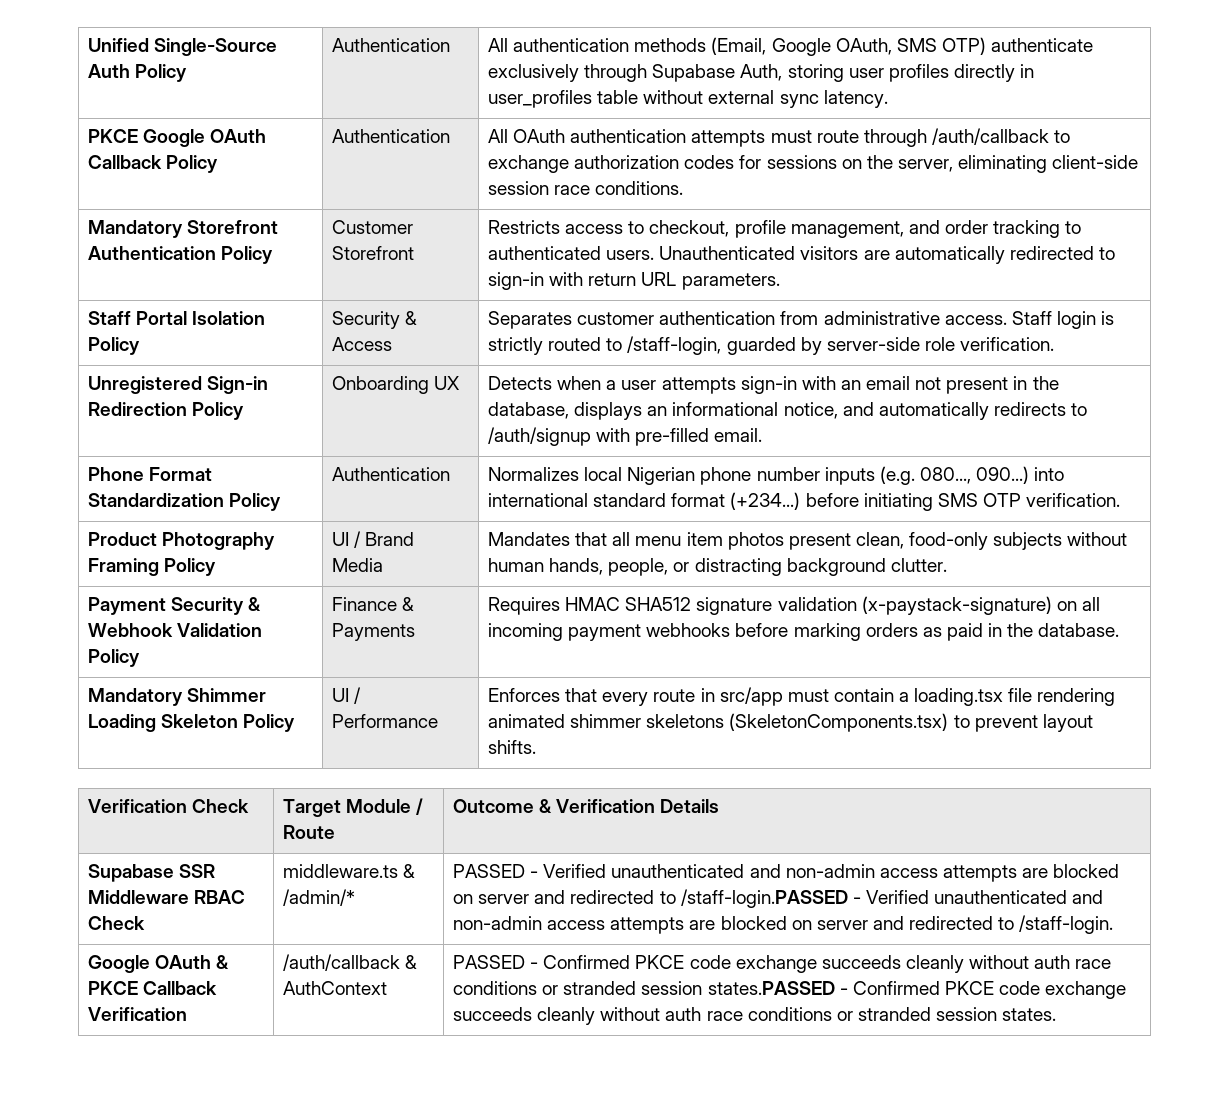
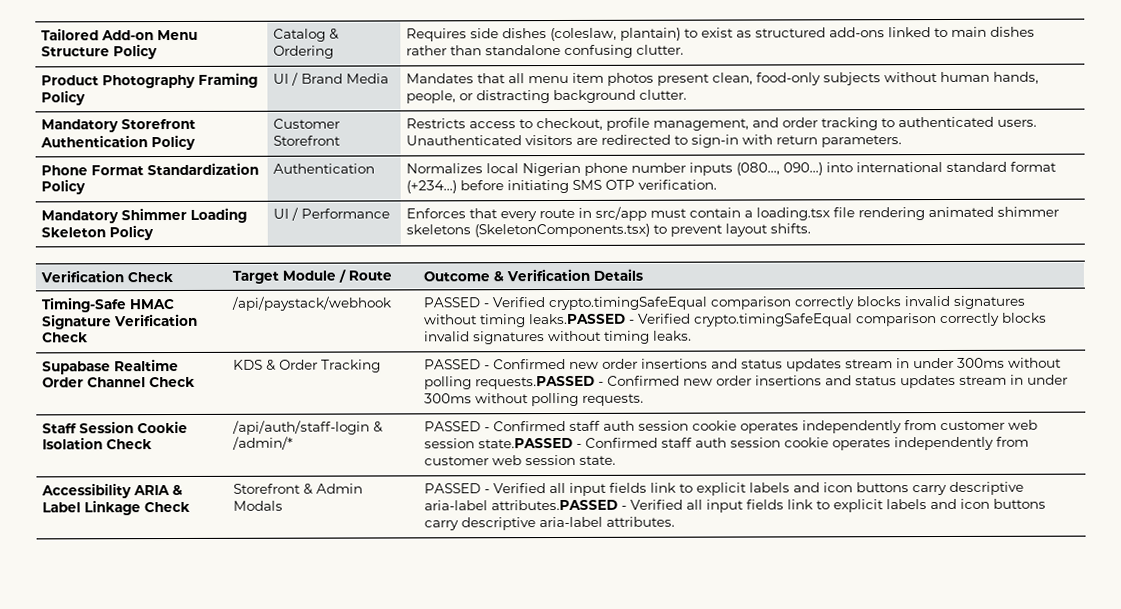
- Unified Single-Source Auth Policy | Authentication | All authentication methods (Email, Google OAuth, SMS OTP) authenticate exclusively through Supabase Auth, storing user profiles directly in user_profiles table without external sync latency.
- PKCE Google OAuth Callback Policy | Authentication | All OAuth authentication attempts must route through /auth/callback to exchange authorization codes for sessions on the server, eliminating client-side session race conditions.
- Mandatory Storefront Authentication Policy | Customer Storefront | Restricts access to checkout, profile management, and order tracking to authenticated users. Unauthenticated visitors are automatically redirected to sign-in with return URL parameters.
- Staff Portal Isolation Policy | Security & Access | Separates customer authentication from administrative access. Staff login is strictly routed to /staff-login, guarded by server-side role verification.
- Unregistered Sign-in Redirection Policy | Onboarding UX | Detects when a user attempts sign-in with an email not present in the database, displays an informational notice, and automatically redirects to /auth/signup with pre-filled email.
- Phone Format Standardization Policy | Authentication | Normalizes local Nigerian phone number inputs (e.g. 080..., 090...) into international standard format (+234...) before initiating SMS OTP verification.
+ Tailored Add-on Menu Structure Policy | Catalog & Ordering | Requires side dishes (coleslaw, plantain) to exist as structured add-ons linked to main dishes rather than standalone confusing clutter.
- Payment Security & Webhook Validation Policy | Finance & Payments | Requires HMAC SHA512 signature validation (x-paystack-signature) on all incoming payment webhooks before marking orders as paid in the database.
+ Mandatory Storefront Authentication Policy | Customer Storefront | Restricts access to checkout, profile management, and order tracking to authenticated users. Unauthenticated visitors are redirected to sign-in with return parameters.
+ Phone Format Standardization Policy | Authentication | Normalizes local Nigerian phone number inputs (080..., 090...) into international standard format (+234...) before initiating SMS OTP verification.
- Supabase SSR Middleware RBAC Check | middleware.ts & /admin/* | PASSED - Verified unauthenticated and non-admin access attempts are blocked on server and redirected to /staff-login.PASSED - Verified unauthenticated and non-admin access attempts are blocked on server and redirected to /staff-login.
- Google OAuth & PKCE Callback Verification | /auth/callback & AuthContext | PASSED - Confirmed PKCE code exchange succeeds cleanly without auth race conditions or stranded session states.PASSED - Confirmed PKCE code exchange succeeds cleanly without auth race conditions or stranded session states.
+ Timing-Safe HMAC Signature Verification Check | /api/paystack/webhook | PASSED - Verified crypto.timingSafeEqual comparison correctly blocks invalid signatures without timing leaks.PASSED - Verified crypto.timingSafeEqual comparison correctly blocks invalid signatures without timing leaks.
+ Supabase Realtime Order Channel Check | KDS & Order Tracking | PASSED - Confirmed new order insertions and status updates stream in under 300ms without polling requests.PASSED - Confirmed new order insertions and status updates stream in under 300ms without polling requests.
+ Staff Session Cookie Isolation Check | /api/auth/staff-login & /admin/* | PASSED - Confirmed staff auth session cookie operates independently from customer web session state.PASSED - Confirmed staff auth session cookie operates independently from customer web session state.
+ Accessibility ARIA & Label Linkage Check | Storefront & Admin Modals | PASSED - Verified all input fields link to explicit labels and icon buttons carry descriptive aria-label attributes.PASSED - Verified all input fields link to explicit labels and icon buttons carry descriptive aria-label attributes.

